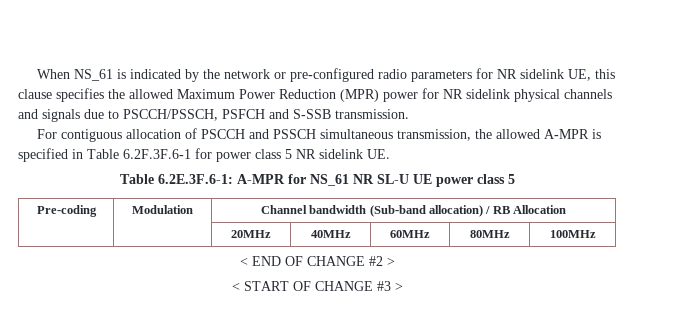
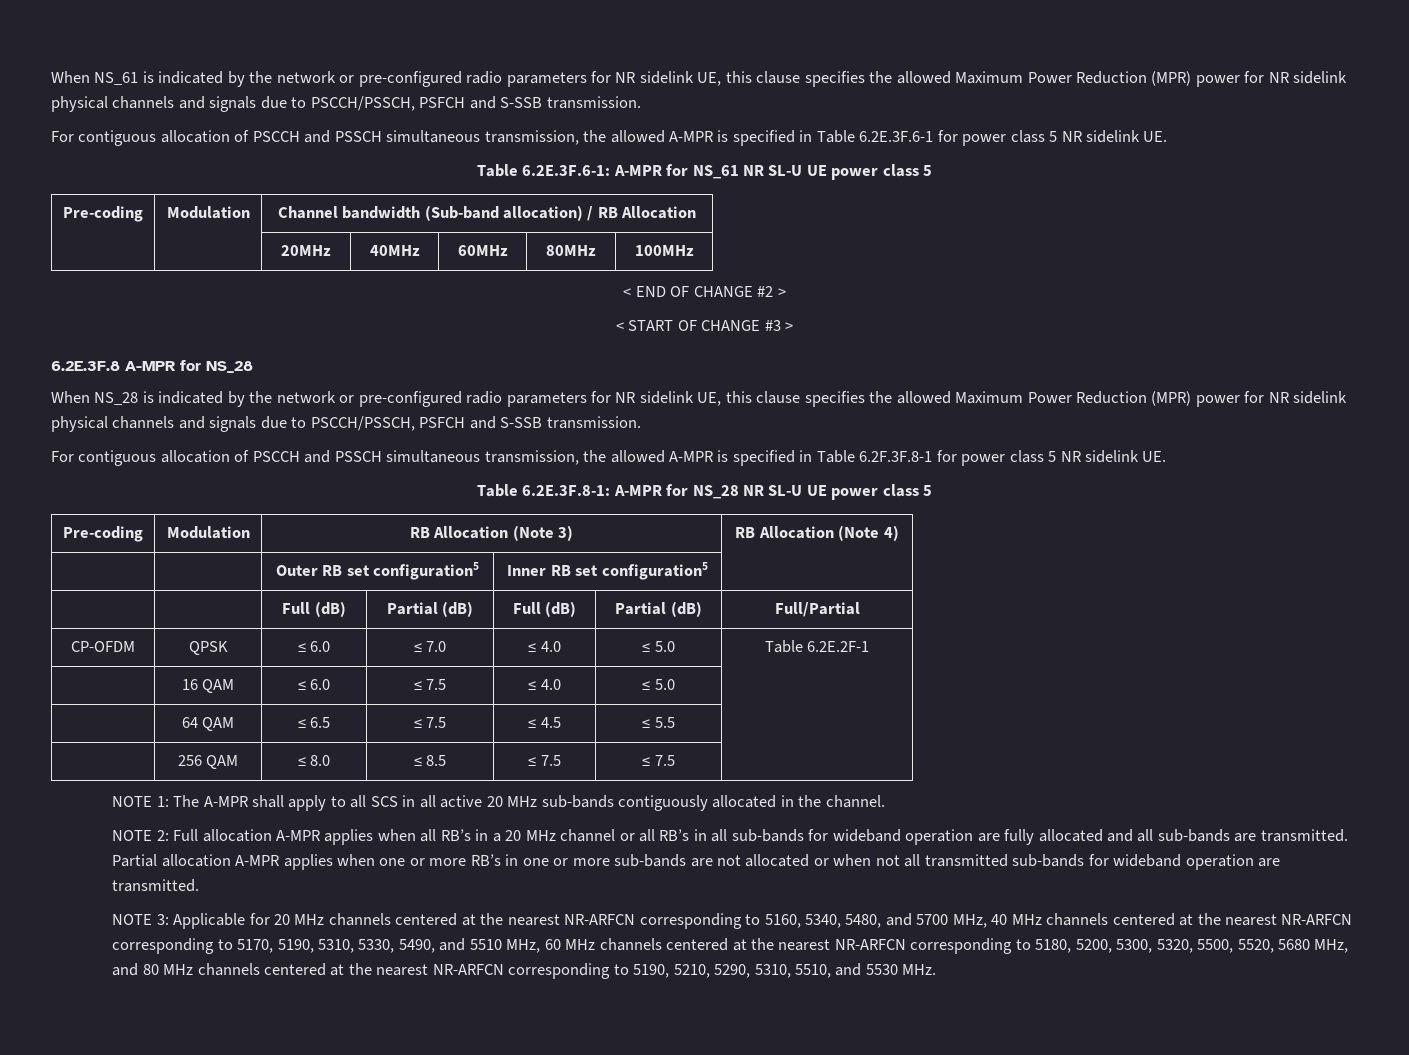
- For contiguous allocation of PSCCH and PSSCH simultaneous transmission, the allowed A-MPR is specified in Table 6.2F.3F.6-1 for power class 5 NR sidelink UE.
+ For contiguous allocation of PSCCH and PSSCH simultaneous transmission, the allowed A-MPR is specified in Table 6.2E.3F.6-1 for power class 5 NR sidelink UE.
+ 6.2E.3F.8 A-MPR for NS_28
+ When NS_28 is indicated by the network or pre-configured radio parameters for NR sidelink UE, this clause specifies the allowed Maximum Power Reduction (MPR) power for NR sidelink physical channels and signals due to PSCCH/PSSCH, PSFCH and S-SSB transmission.
+ For contiguous allocation of PSCCH and PSSCH simultaneous transmission, the allowed A-MPR is specified in Table 6.2F.3F.8-1 for power class 5 NR sidelink UE.
+ Table 6.2E.3F.8-1: A-MPR for NS_28 NR SL-U UE power class 5
+ Pre-coding | Modulation | RB Allocation (Note 3) | RB Allocation (Note 4)
+ | | Outer RB set configuration5 | Inner RB set configuration5 |
+ | | Full (dB) | Partial (dB) | Full (dB) | Partial (dB) | Full/Partial
+ CP-OFDM | QPSK | ≤ 6.0 | ≤ 7.0 | ≤ 4.0 | ≤ 5.0 | Table 6.2E.2F-1
+ | 16 QAM | ≤ 6.0 | ≤ 7.5 | ≤ 4.0 | ≤ 5.0 |
+ | 64 QAM | ≤ 6.5 | ≤ 7.5 | ≤ 4.5 | ≤ 5.5 |
+ | 256 QAM | ≤ 8.0 | ≤ 8.5 | ≤ 7.5 | ≤ 7.5 |
+ NOTE 1: The A-MPR shall apply to all SCS in all active 20 MHz sub-bands contiguously allocated in the channel.
+ NOTE 2: Full allocation A-MPR applies when all RB’s in a 20 MHz channel or all RB’s in all sub-bands for wideband operation are fully allocated and all sub-bands are transmitted. Partial allocation A-MPR applies when one or more RB’s in one or more sub-bands are not allocated or when not all transmitted sub-bands for wideband operation are transmitted.
+ NOTE 3: Applicable for 20 MHz channels centered at the nearest NR-ARFCN corresponding to 5160, 5340, 5480, and 5700 MHz, 40 MHz channels centered at the nearest NR-ARFCN corresponding to 5170, 5190, 5310, 5330, 5490, and 5510 MHz, 60 MHz channels centered at the nearest NR-ARFCN corresponding to 5180, 5200, 5300, 5320, 5500, 5520, 5680 MHz, and 80 MHz channels centered at the nearest NR-ARFCN corresponding to 5190, 5210, 5290, 5310, 5510, and 5530 MHz.

